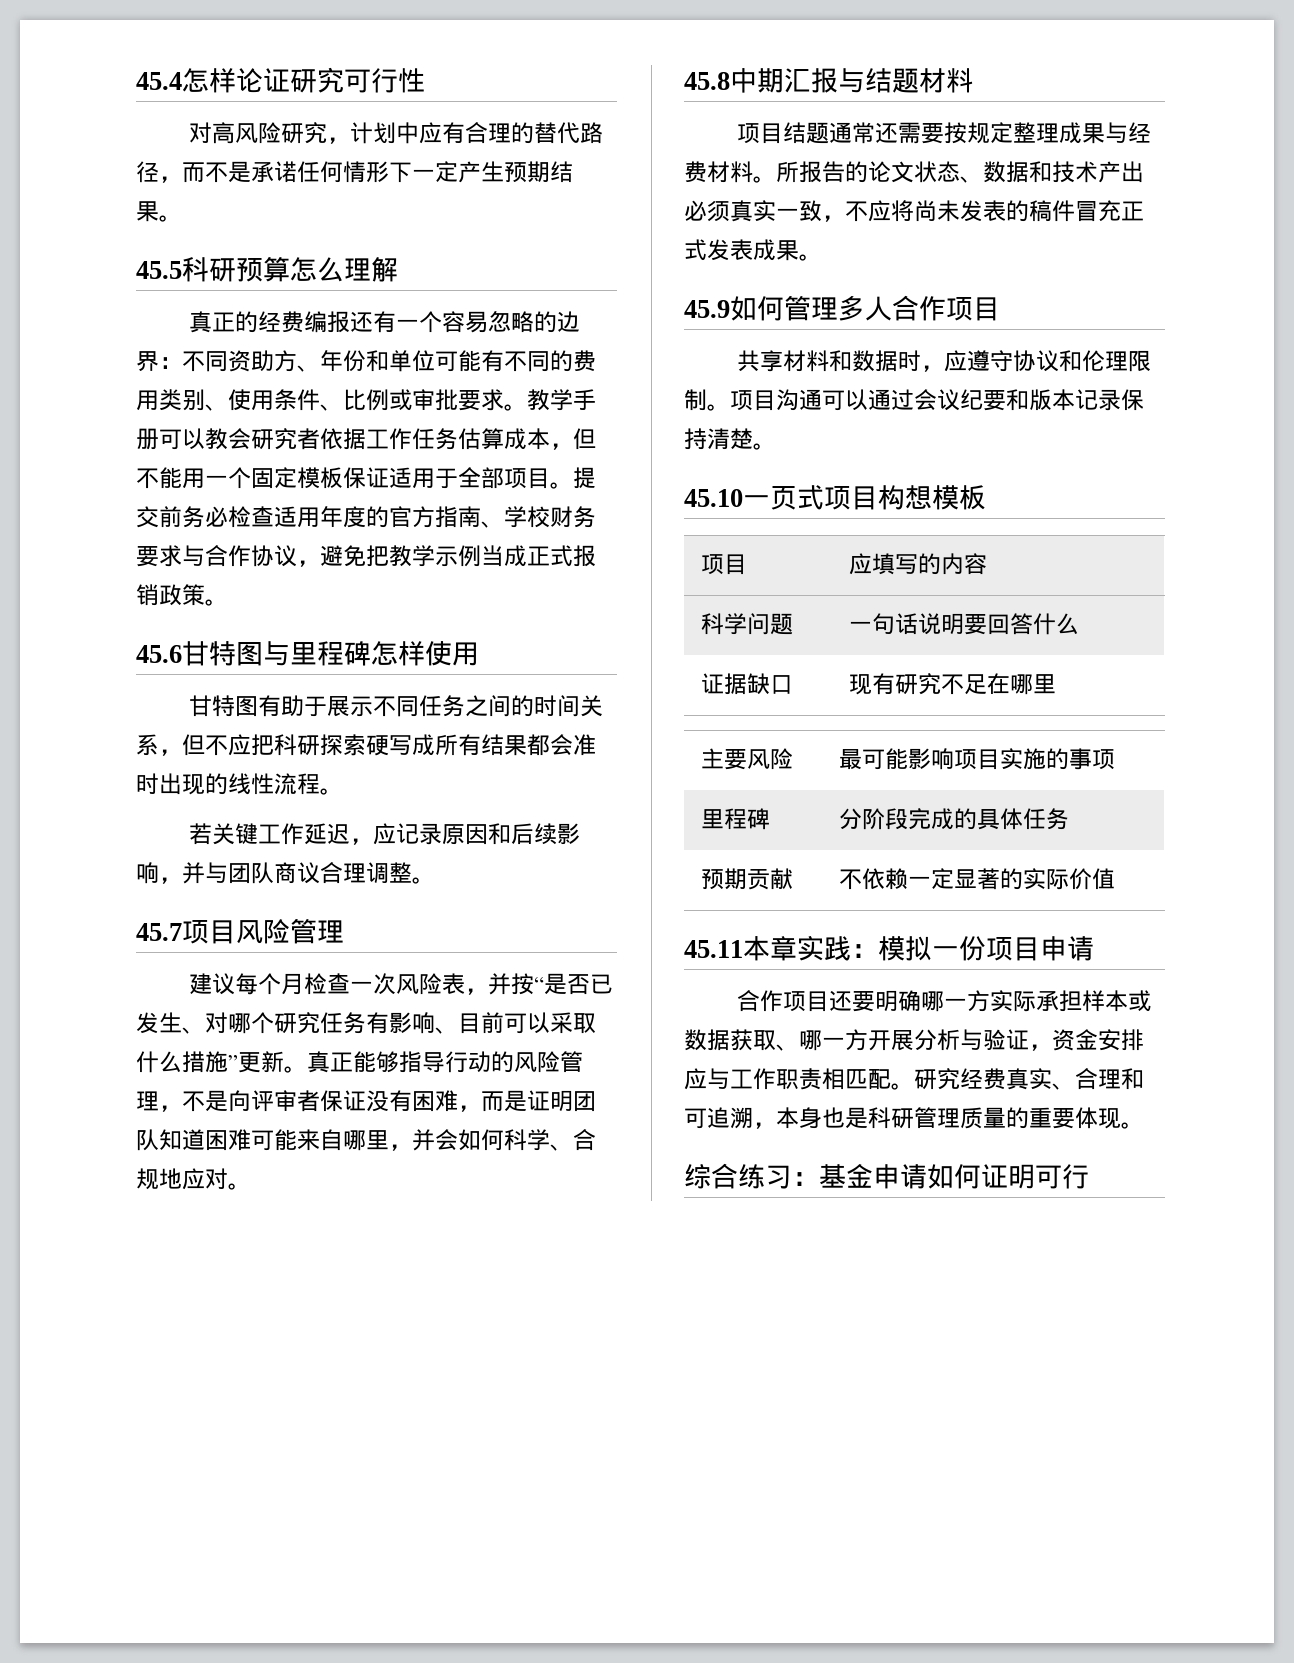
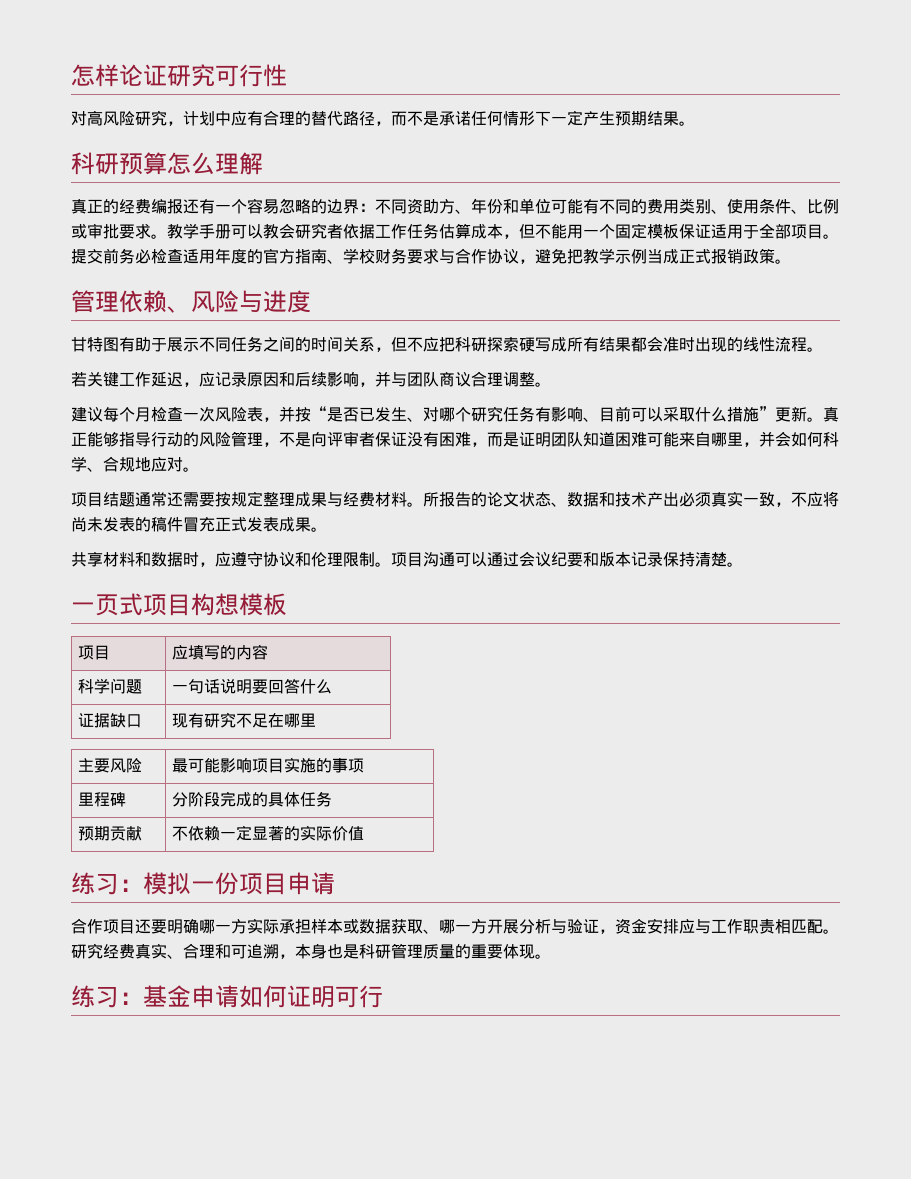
- 45.4怎样论证研究可行性
+ 怎样论证研究可行性
- 45.5科研预算怎么理解
+ 科研预算怎么理解
- 45.6甘特图与里程碑怎样使用
+ 管理依赖、风险与进度
- 45.7项目风险管理
- 45.8中期汇报与结题材料
- 45.9如何管理多人合作项目
- 45.10一页式项目构想模板
+ 一页式项目构想模板
- 45.11本章实践：模拟一份项目申请
+ 练习：模拟一份项目申请
- 综合练习：基金申请如何证明可行
+ 练习：基金申请如何证明可行

